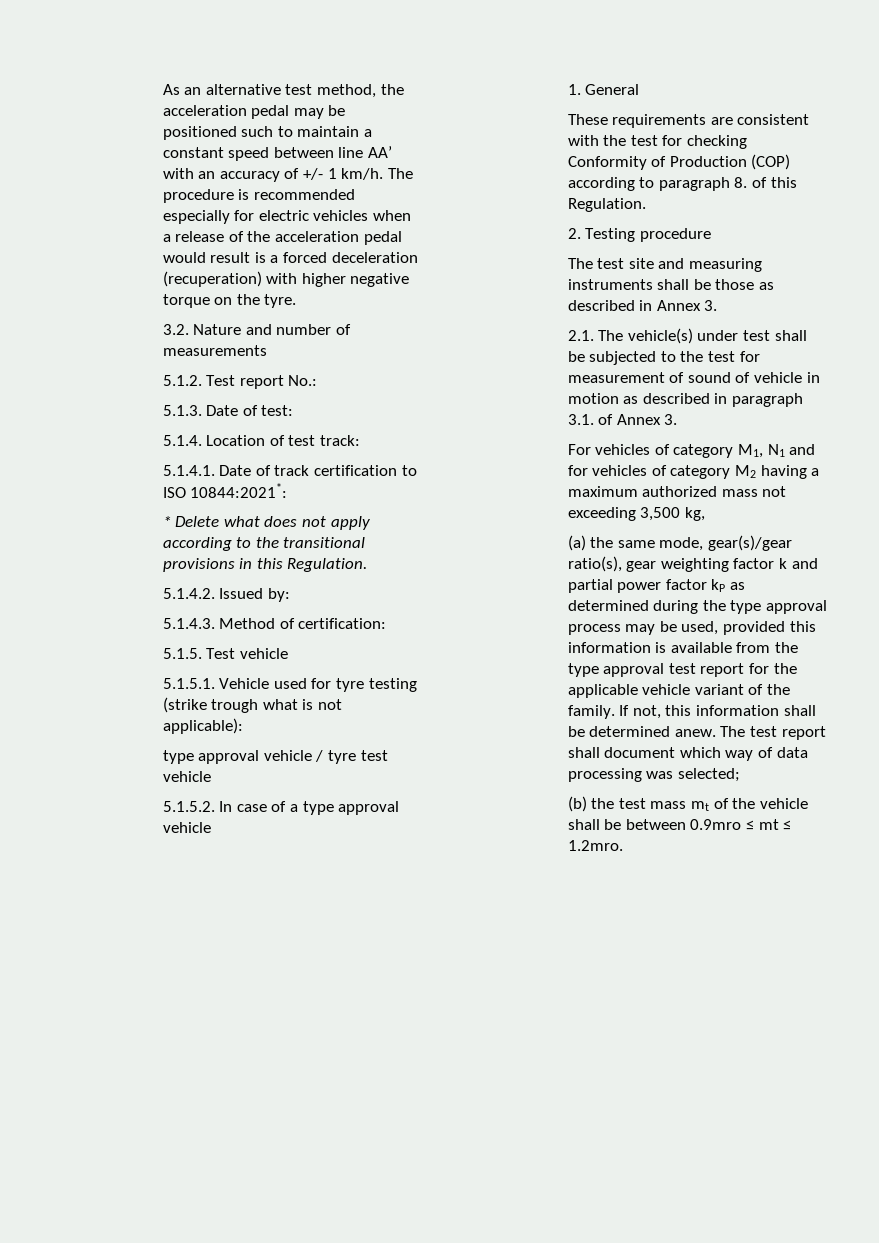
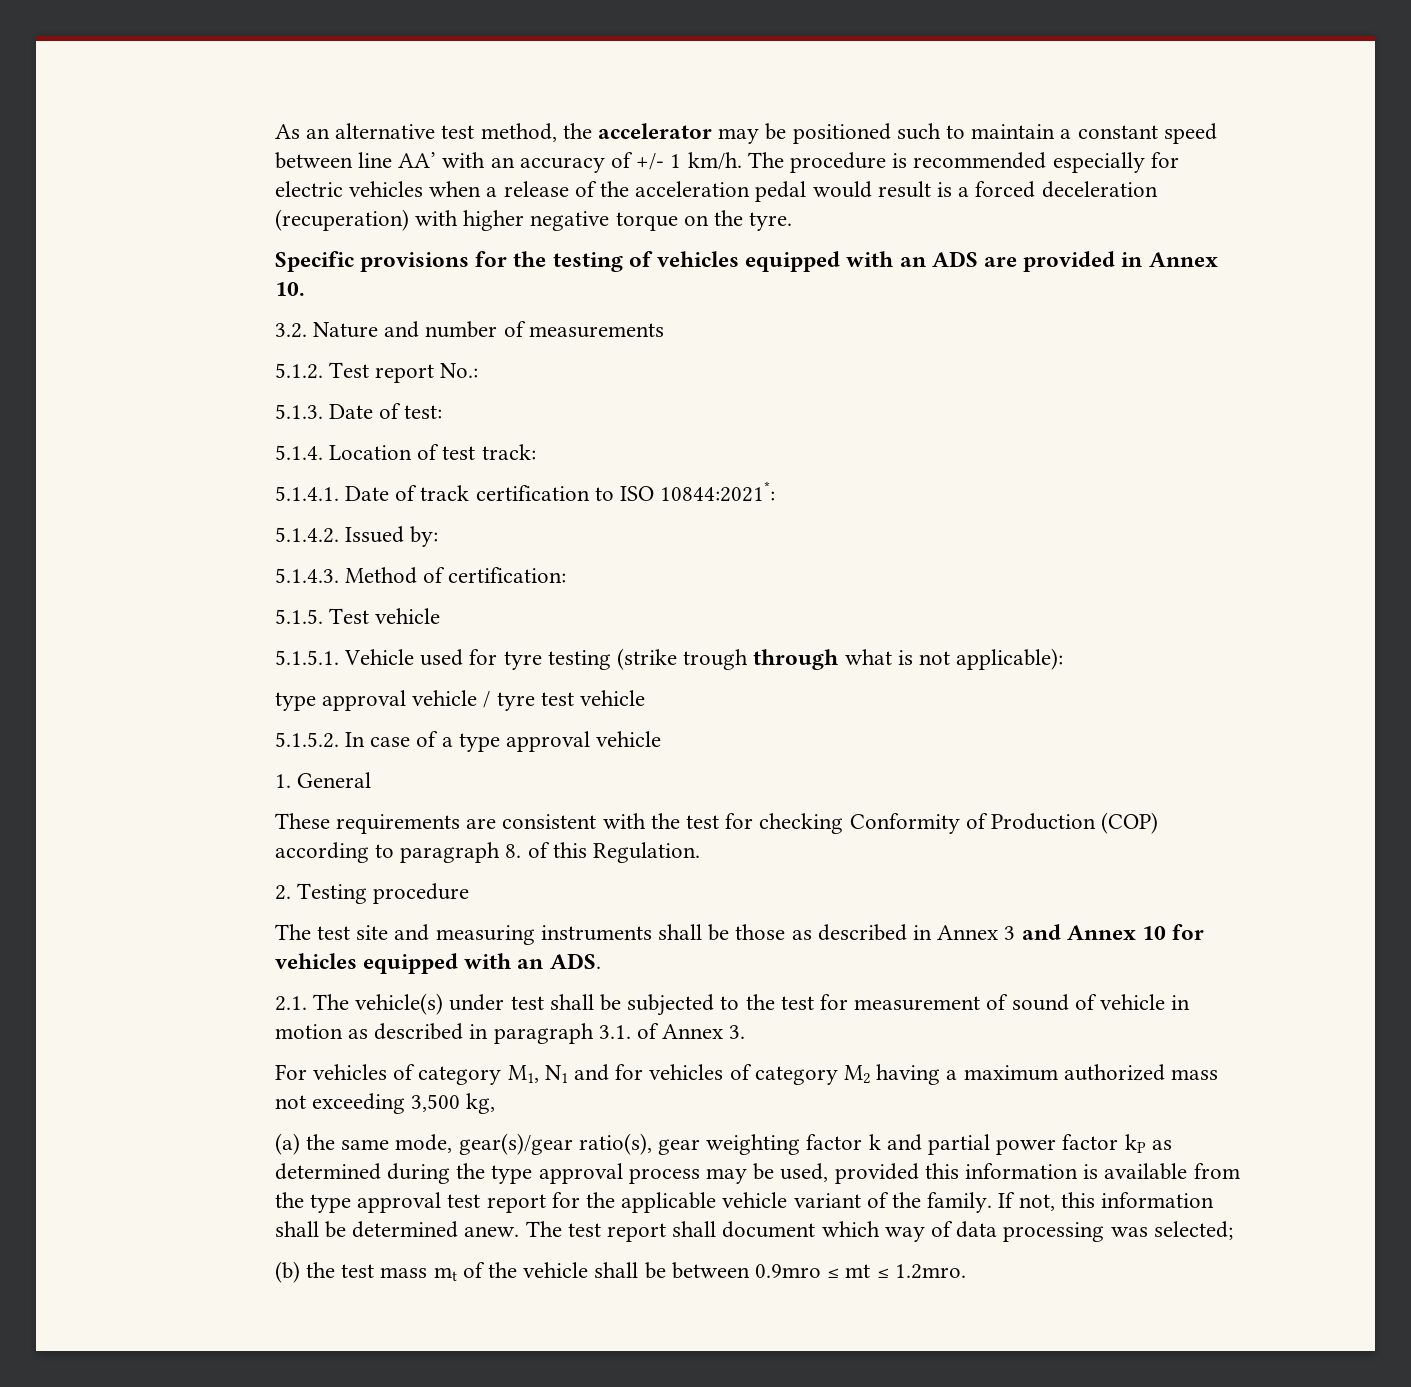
- As an alternative test method, the acceleration pedal may be positioned such to maintain a constant speed between line AA’ with an accuracy of +/- 1 km/h.
+ As an alternative test method, the accelerator may be positioned such to maintain a constant speed between line AA’ with an accuracy of +/- 1 km/h.
+ Specific provisions for the testing of vehicles equipped with an ADS are provided in Annex 10.
- * Delete what does not apply according to the transitional provisions in this Regulation.
- 5.1.5.1. Vehicle used for tyre testing (strike trough what is not applicable):
+ 5.1.5.1. Vehicle used for tyre testing (strike trough through what is not applicable):
- The test site and measuring instruments shall be those as described in Annex 3.
+ The test site and measuring instruments shall be those as described in Annex 3 and Annex 10 for vehicles equipped with an ADS.

